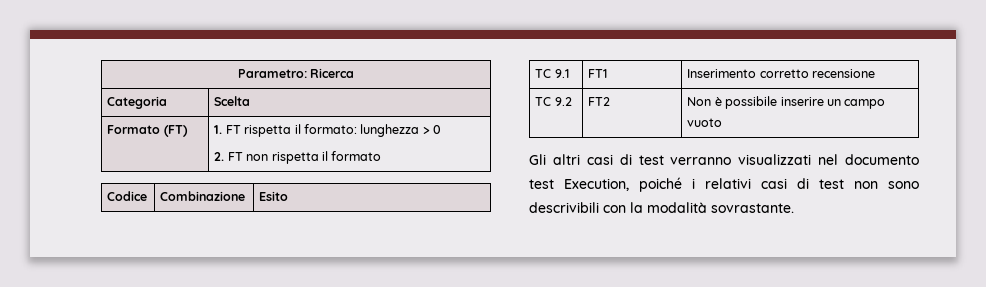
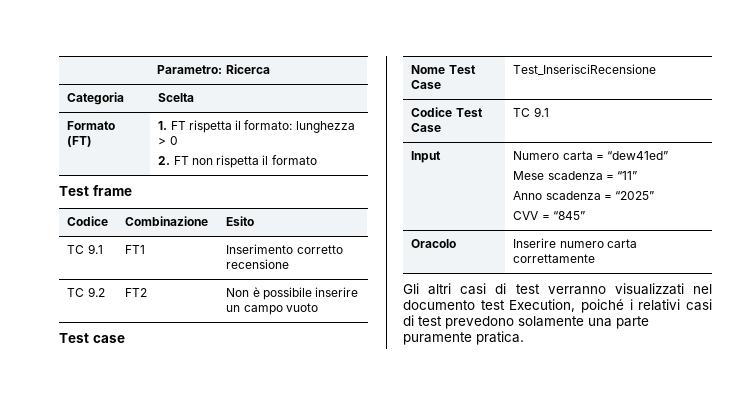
+ Test frame
+ Test case
+ Nome Test Case | Test_InserisciRecensione
+ Codice Test Case | TC 9.1
+ Input | Numero carta = “dew41ed”
+ Mese scadenza = “11”
+ Anno scadenza = “2025”
+ CVV = “845”
+ Oracolo | Inserire numero carta correttamente
- Gli altri casi di test verranno visualizzati nel documento test Execution, poiché i relativi casi di test non sono descrivibili con la modalità sovrastante.
+ Gli altri casi di test verranno visualizzati nel documento test Execution, poiché i relativi casi di test prevedono solamente una parte puramente pratica.

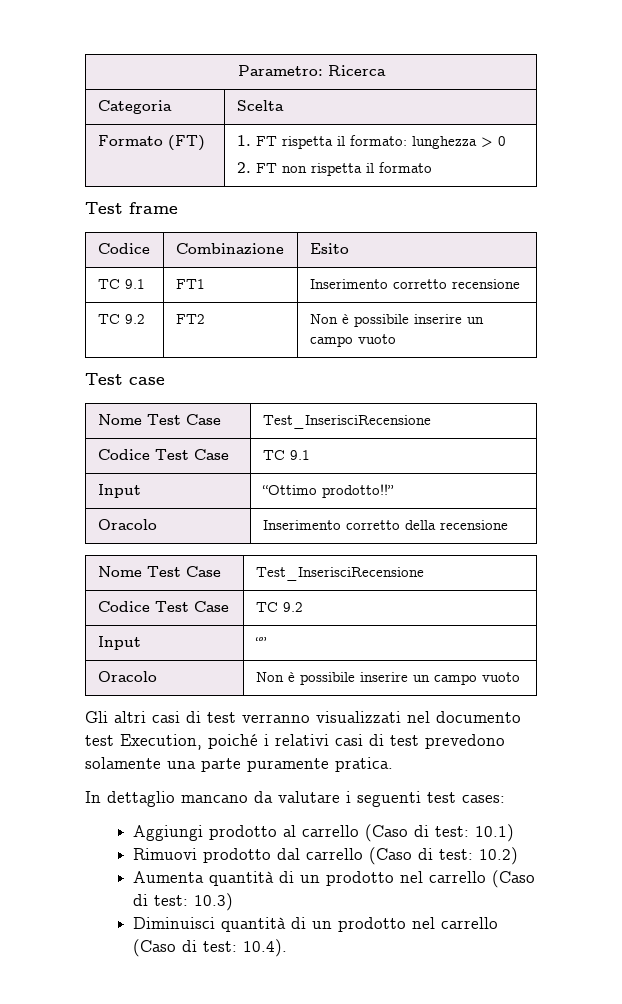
- Input | Numero carta = “dew41ed”
- Mese scadenza = “11”
- Anno scadenza = “2025”
- CVV = “845”
- Oracolo | Inserire numero carta correttamente
+ Input | “Ottimo prodotto!!”
+ Oracolo | Inserimento corretto della recensione
+ Nome Test Case | Test_InserisciRecensione
+ Codice Test Case | TC 9.2
+ Input | “”
+ Oracolo | Non è possibile inserire un campo vuoto
+ In dettaglio mancano da valutare i seguenti test cases:
+ Aggiungi prodotto al carrello (Caso di test: 10.1)
+ Rimuovi prodotto dal carrello (Caso di test: 10.2)
+ Aumenta quantità di un prodotto nel carrello (Caso di test: 10.3)
+ Diminuisci quantità di un prodotto nel carrello (Caso di test: 10.4).

